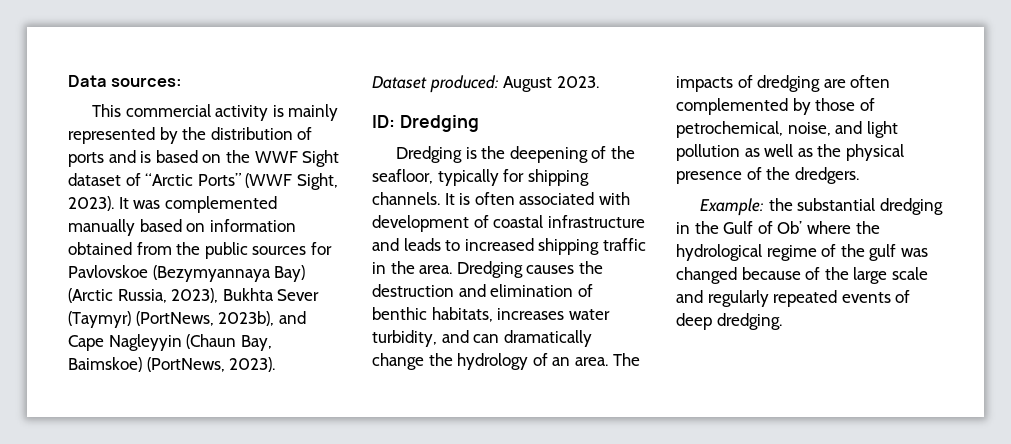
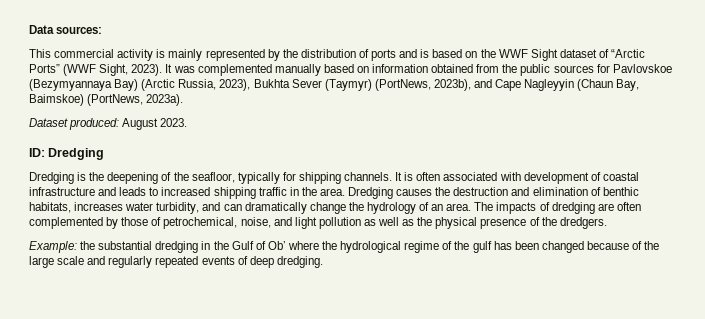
- It was complemented manually based on information obtained from the public sources for Pavlovskoe (Bezymyannaya Bay) (Arctic Russia, 2023), Bukhta Sever (Taymyr) (PortNews, 2023b), and Cape Nagleyyin (Chaun Bay, Baimskoe) (PortNews, 2023).
+ It was complemented manually based on information obtained from the public sources for Pavlovskoe (Bezymyannaya Bay) (Arctic Russia, 2023), Bukhta Sever (Taymyr) (PortNews, 2023b), and Cape Nagleyyin (Chaun Bay, Baimskoe) (PortNews, 2023a).
- Example: the substantial dredging in the Gulf of Ob’ where the hydrological regime of the gulf was changed because of the large scale and regularly repeated events of deep dredging.
+ Example: the substantial dredging in the Gulf of Ob’ where the hydrological regime of the gulf has been changed because of the large scale and regularly repeated events of deep dredging.

